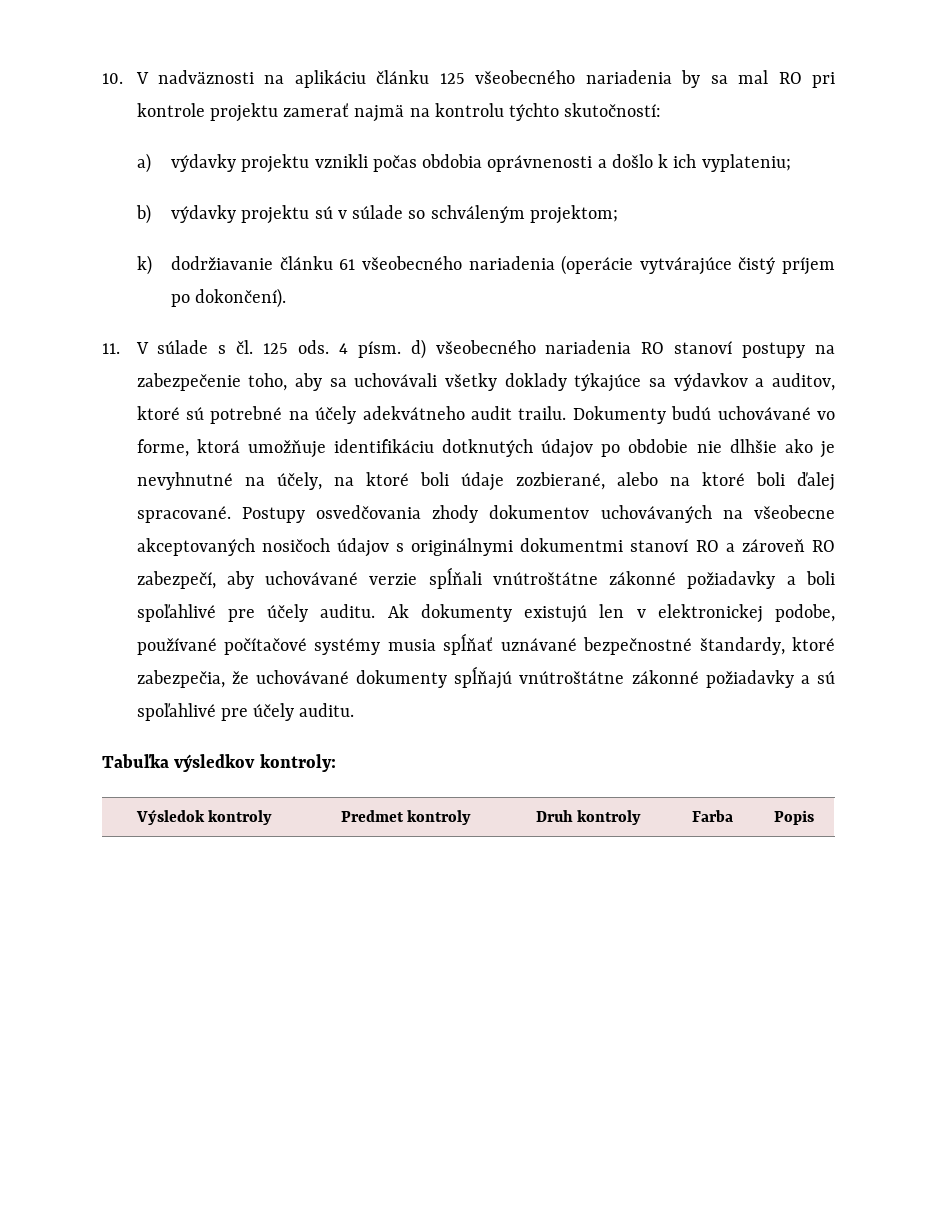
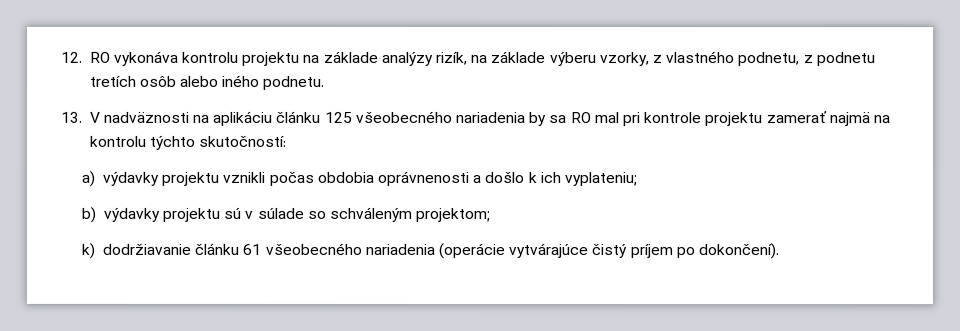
- 10. V nadväznosti na aplikáciu článku 125 všeobecného nariadenia by sa mal RO pri kontrole projektu zamerať najmä na kontrolu týchto skutočností:
+ 12. RO vykonáva kontrolu projektu na základe analýzy rizík, na základe výberu vzorky, z vlastného podnetu, z podnetu tretích osôb alebo iného podnetu.
+ 13. V nadväznosti na aplikáciu článku 125 všeobecného nariadenia by sa RO mal pri kontrole projektu zamerať najmä na kontrolu týchto skutočností:
- 11. V súlade s čl. 125 ods. 4 písm. d) všeobecného nariadenia RO stanoví postupy na zabezpečenie toho, aby sa uchovávali všetky doklady týkajúce sa výdavkov a auditov, ktoré sú potrebné na účely adekvátneho audit trailu. Dokumenty budú uchovávané vo forme, ktorá umožňuje identifikáciu dotknutých údajov po obdobie nie dlhšie ako je nevyhnutné na účely, na ktoré boli údaje zozbierané, alebo na ktoré boli ďalej spracované. Postupy osvedčovania zhody dokumentov uchovávaných na všeobecne akceptovaných nosičoch údajov s originálnymi dokumentmi stanoví RO a zároveň RO zabezpečí, aby uchovávané verzie spĺňali vnútroštátne zákonné požiadavky a boli spoľahlivé pre účely auditu. Ak dokumenty existujú len v elektronickej podobe, používané počítačové systémy musia spĺňať uznávané bezpečnostné štandardy, ktoré zabezpečia, že uchovávané dokumenty spĺňajú vnútroštátne zákonné požiadavky a sú spoľahlivé pre účely auditu.
- Tabuľka výsledkov kontroly:
- Výsledok kontroly | Predmet kontroly | Druh kontroly | Farba | Popis

